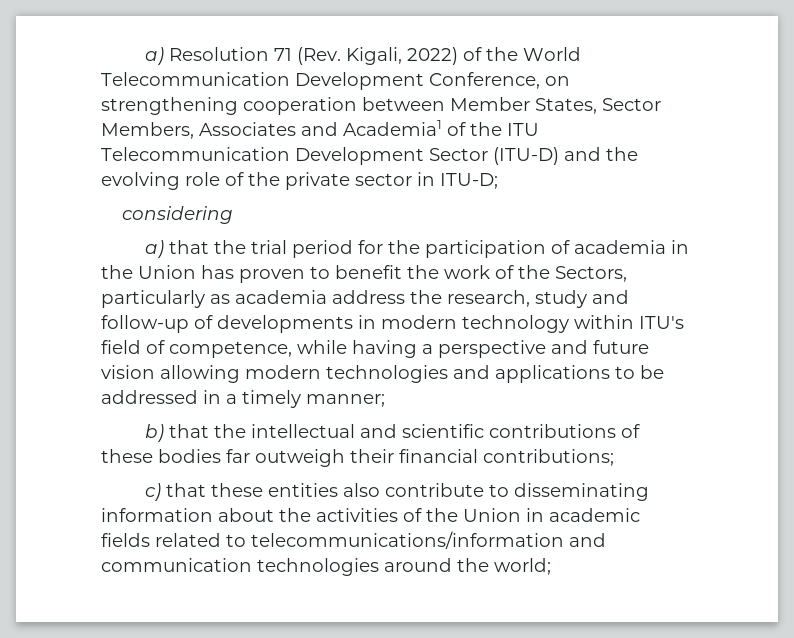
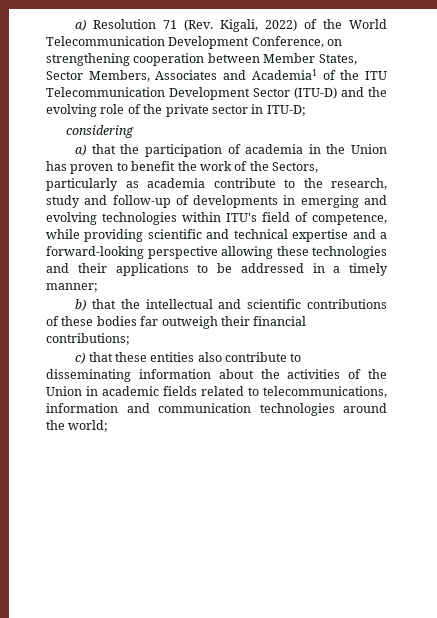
- a) that the trial period for the participation of academia in the Union has proven to benefit the work of the Sectors, particularly as academia address the research, study and follow-up of developments in modern technology within ITU's field of competence, while having a perspective and future vision allowing modern technologies and applications to be addressed in a timely manner;
+ a) that the participation of academia in the Union has proven to benefit the work of the Sectors, particularly as academia contribute to the research, study and follow-up of developments in emerging and evolving technologies within ITU's field of competence, while providing scientific and technical expertise and a forward-looking perspective allowing these technologies and their applications to be addressed in a timely manner;
- c) that these entities also contribute to disseminating information about the activities of the Union in academic fields related to telecommunications/information and communication technologies around the world;
+ c) that these entities also contribute to disseminating information about the activities of the Union in academic fields related to telecommunications, information and communication technologies around the world;

